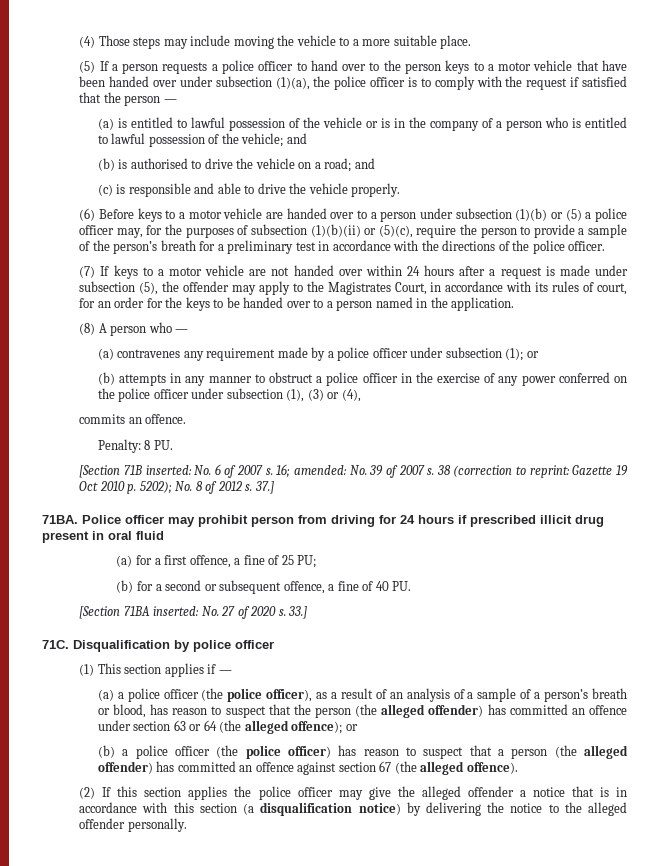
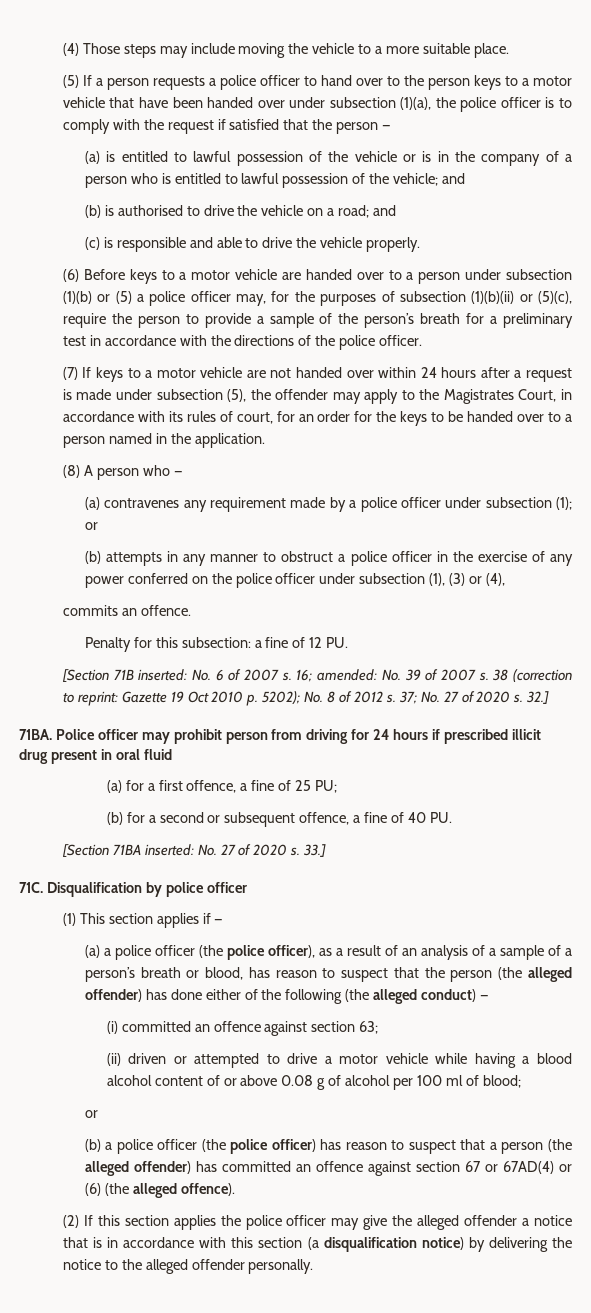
- Penalty: 8 PU.
+ Penalty for this subsection: a fine of 12 PU.
- 37.]
+ 37; No. 27 of 2020 s. 32.]
- (a) a police officer (the police officer), as a result of an analysis of a sample of a person’s breath or blood, has reason to suspect that the person (the alleged offender) has committed an offence under section 63 or 64 (the alleged offence); or
+ (a) a police officer (the police officer), as a result of an analysis of a sample of a person’s breath or blood, has reason to suspect that the person (the alleged offender) has done either of the following (the alleged conduct) —
+ (i) committed an offence against section 63;
+ (ii) driven or attempted to drive a motor vehicle while having a blood alcohol content of or above 0.08 g of alcohol per 100 ml of blood;
+ or
- (b) a police officer (the police officer) has reason to suspect that a person (the alleged offender) has committed an offence against section 67 (the alleged offence).
+ (b) a police officer (the police officer) has reason to suspect that a person (the alleged offender) has committed an offence against section 67 or 67AD(4) or (6) (the alleged offence).

